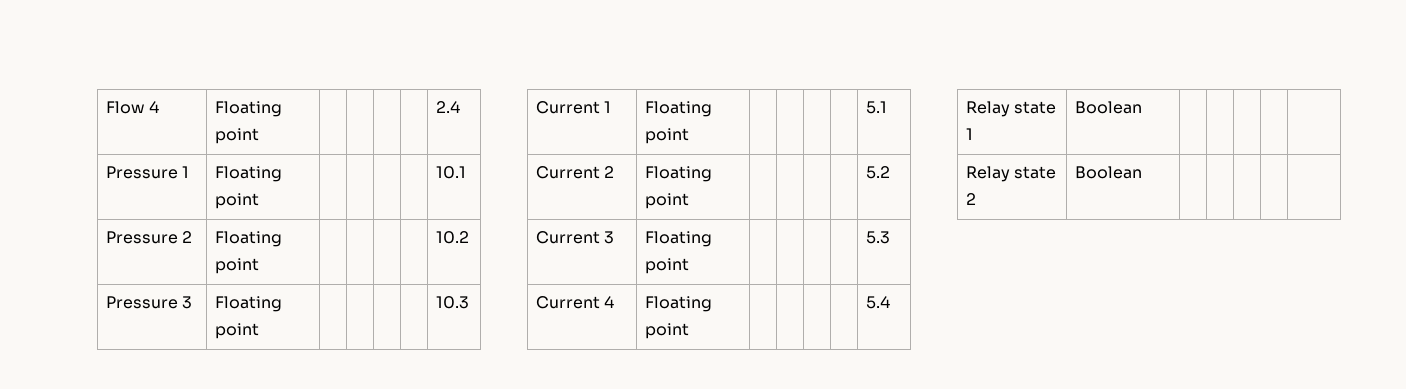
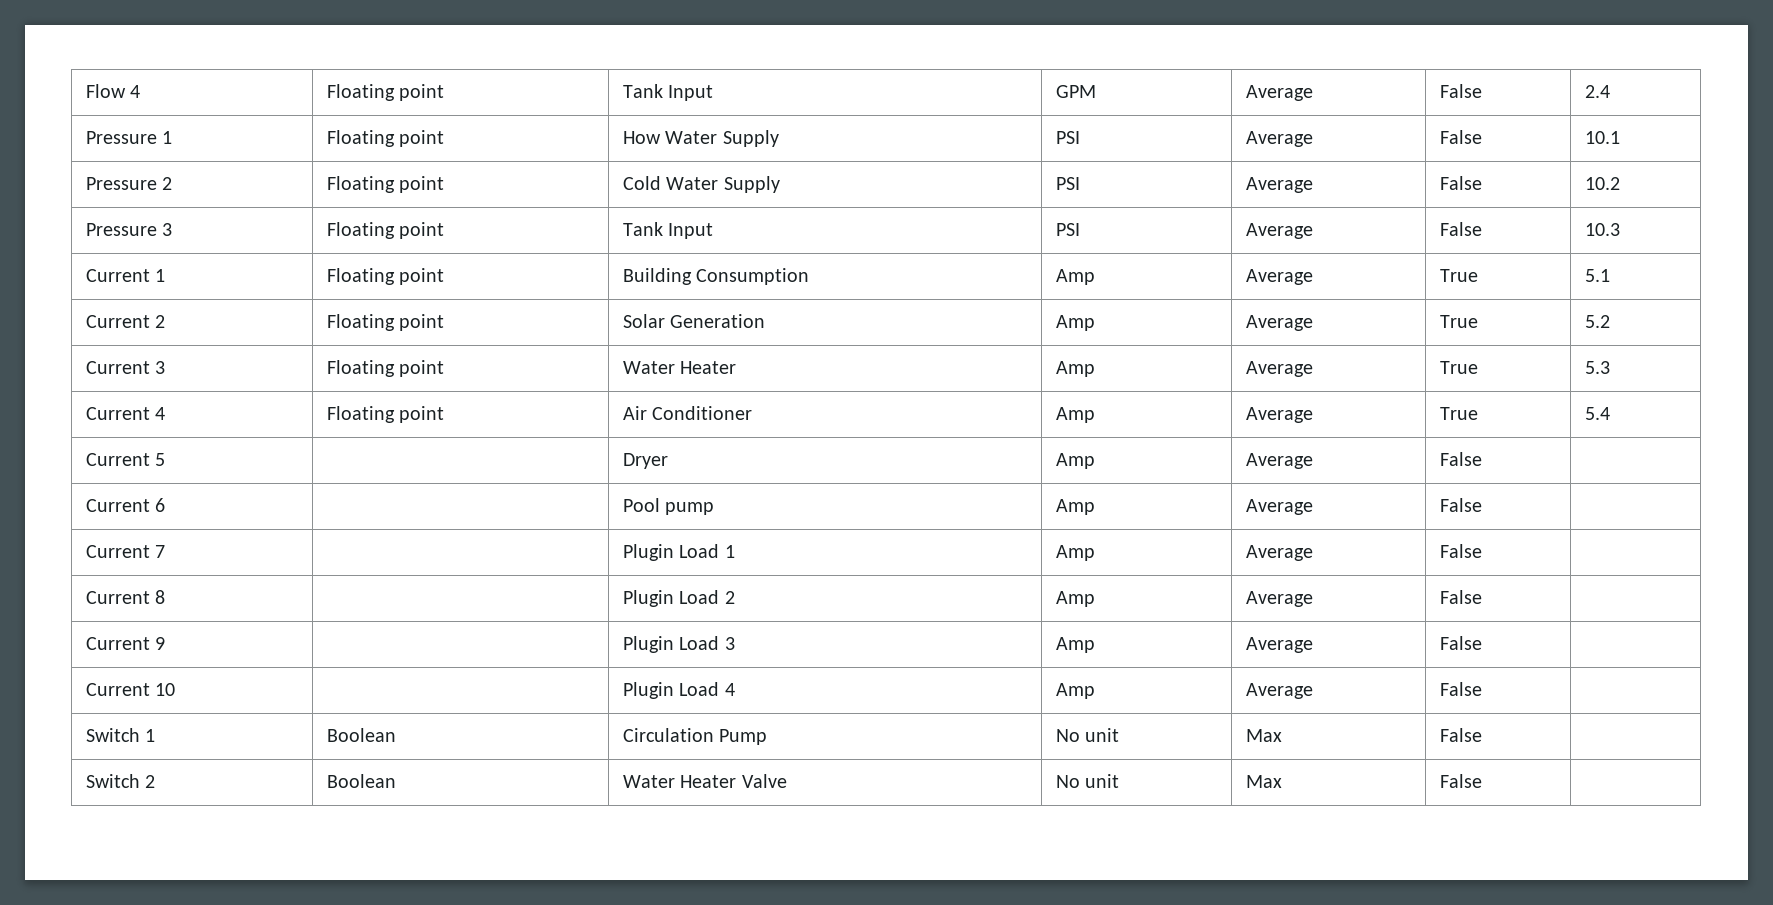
- Flow 4 | Floating point | | | | | 2.4
+ Flow 4 | Floating point | Tank Input | GPM | Average | False | 2.4
- Pressure 1 | Floating point | | | | | 10.1
+ Pressure 1 | Floating point | How Water Supply | PSI | Average | False | 10.1
- Pressure 2 | Floating point | | | | | 10.2
+ Pressure 2 | Floating point | Cold Water Supply | PSI | Average | False | 10.2
- Pressure 3 | Floating point | | | | | 10.3
+ Pressure 3 | Floating point | Tank Input | PSI | Average | False | 10.3
- Current 1 | Floating point | | | | | 5.1
+ Current 1 | Floating point | Building Consumption | Amp | Average | True | 5.1
- Current 2 | Floating point | | | | | 5.2
+ Current 2 | Floating point | Solar Generation | Amp | Average | True | 5.2
- Current 3 | Floating point | | | | | 5.3
+ Current 3 | Floating point | Water Heater | Amp | Average | True | 5.3
- Current 4 | Floating point | | | | | 5.4
- Relay state 1 | Boolean | | | | |
- Relay state 2 | Boolean | | | | |
+ Current 4 | Floating point | Air Conditioner | Amp | Average | True | 5.4
+ Current 5 | | Dryer | Amp | Average | False |
+ Current 6 | | Pool pump | Amp | Average | False |
+ Current 7 | | Plugin Load 1 | Amp | Average | False |
+ Current 8 | | Plugin Load 2 | Amp | Average | False |
+ Current 9 | | Plugin Load 3 | Amp | Average | False |
+ Current 10 | | Plugin Load 4 | Amp | Average | False |
+ Switch 1 | Boolean | Circulation Pump | No unit | Max | False |
+ Switch 2 | Boolean | Water Heater Valve | No unit | Max | False |

